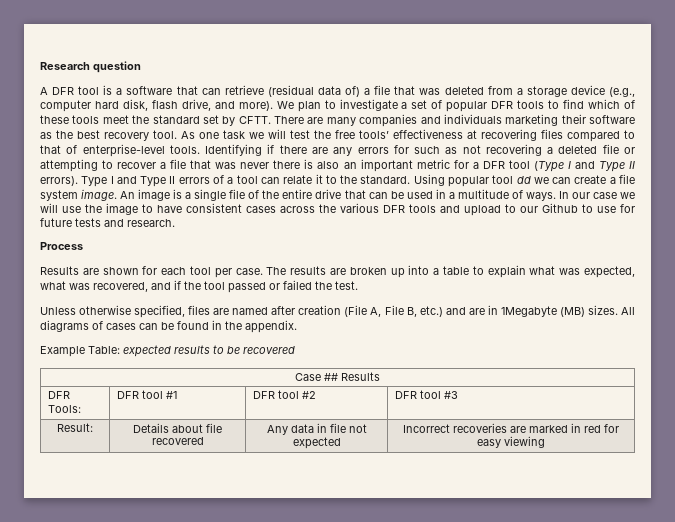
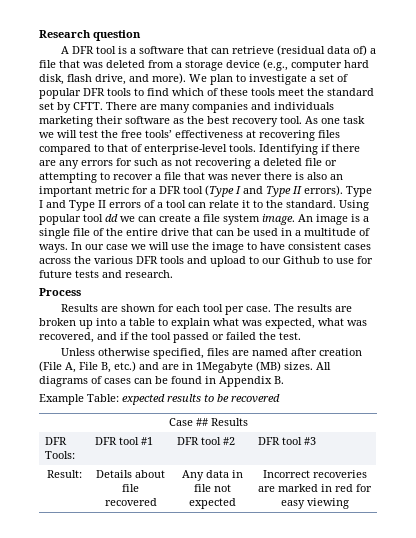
- All diagrams of cases can be found in the appendix.
+ All diagrams of cases can be found in Appendix B.

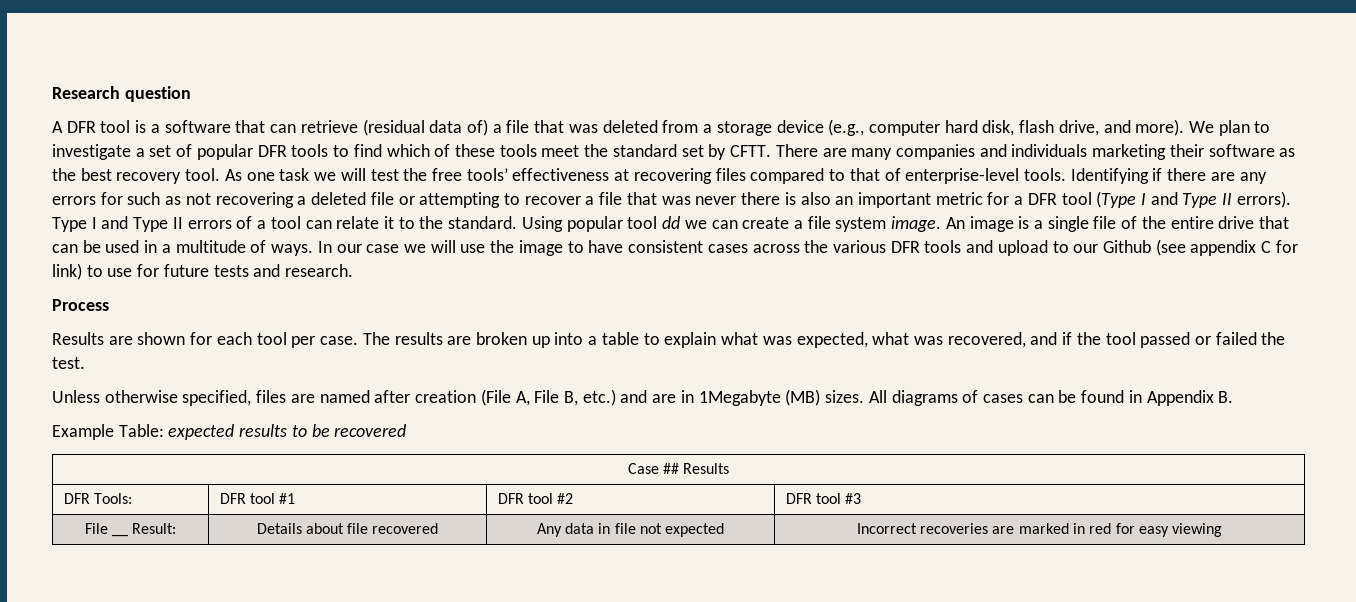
- In our case we will use the image to have consistent cases across the various DFR tools and upload to our Github to use for future tests and research.
+ In our case we will use the image to have consistent cases across the various DFR tools and upload to our Github (see appendix C for link) to use for future tests and research.
- Result: | Details about file recovered | Any data in file not expected | Incorrect recoveries are marked in red for easy viewing
+ File __ Result: | Details about file recovered | Any data in file not expected | Incorrect recoveries are marked in red for easy viewing

